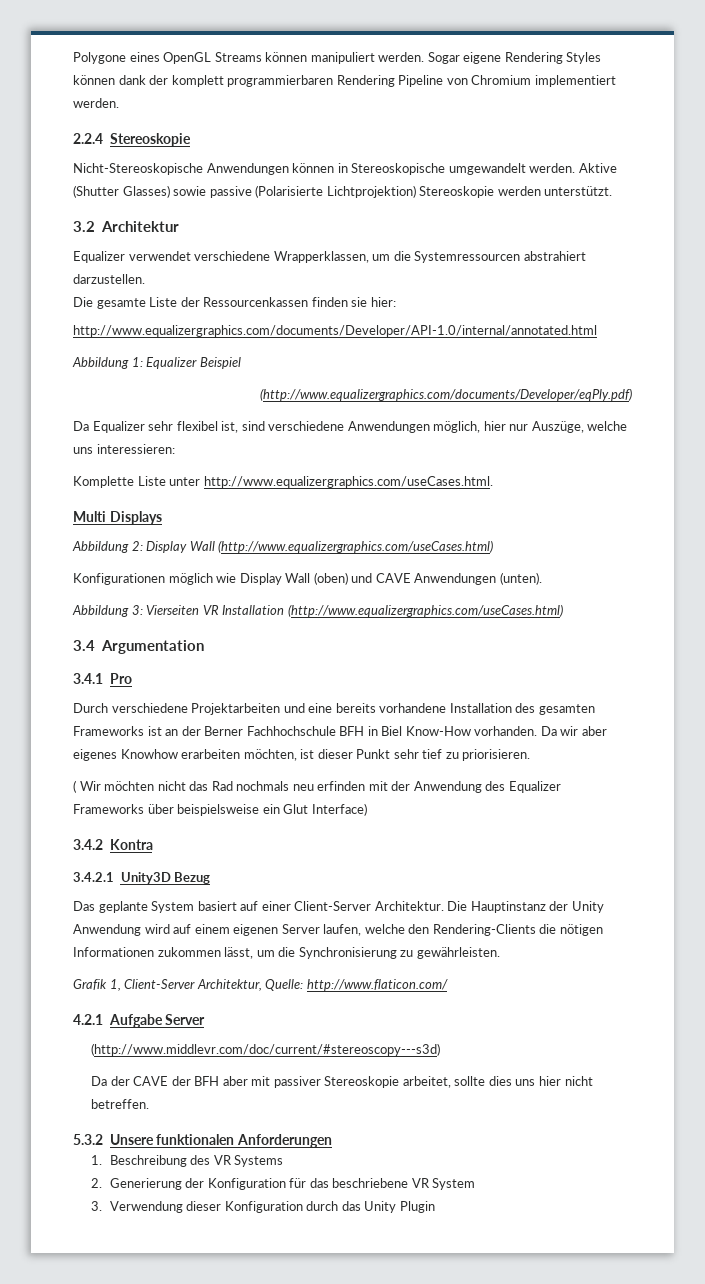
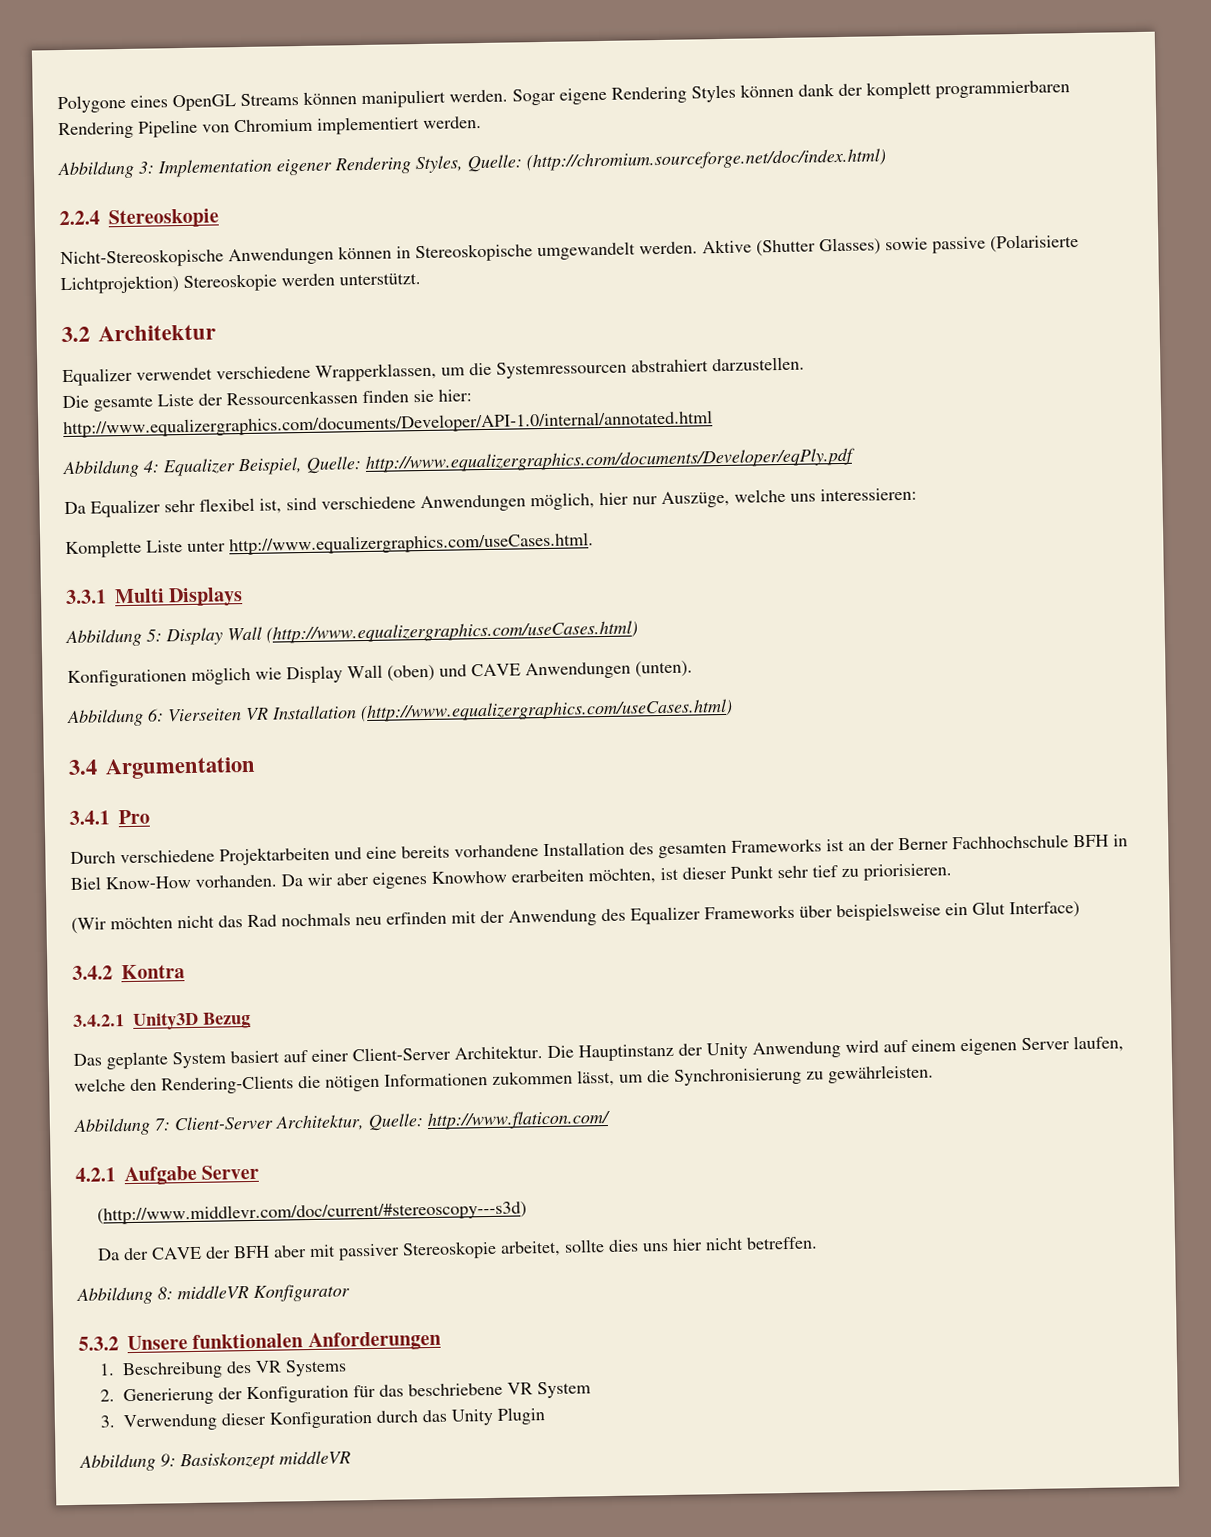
+ Abbildung 3: Implementation eigener Rendering Styles, Quelle: (http://chromium.sourceforge.net/doc/index.html)
- Abbildung 1: Equalizer Beispiel
- (http://www.equalizergraphics.com/documents/Developer/eqPly.pdf)
+ Abbildung 4: Equalizer Beispiel, Quelle: http://www.equalizergraphics.com/documents/Developer/eqPly.pdf
- Multi Displays
+ 3.3.1 Multi Displays
- Abbildung 2: Display Wall (http://www.equalizergraphics.com/useCases.html)
+ Abbildung 5: Display Wall (http://www.equalizergraphics.com/useCases.html)
- Abbildung 3: Vierseiten VR Installation (http://www.equalizergraphics.com/useCases.html)
+ Abbildung 6: Vierseiten VR Installation (http://www.equalizergraphics.com/useCases.html)
- ( Wir möchten nicht das Rad nochmals neu erfinden mit der Anwendung des Equalizer Frameworks über beispielsweise ein Glut Interface)
+ (Wir möchten nicht das Rad nochmals neu erfinden mit der Anwendung des Equalizer Frameworks über beispielsweise ein Glut Interface)
- Grafik 1, Client-Server Architektur, Quelle: http://www.flaticon.com/
+ Abbildung 7: Client-Server Architektur, Quelle: http://www.flaticon.com/
+ Abbildung 8: middleVR Konfigurator
+ Abbildung 9: Basiskonzept middleVR

